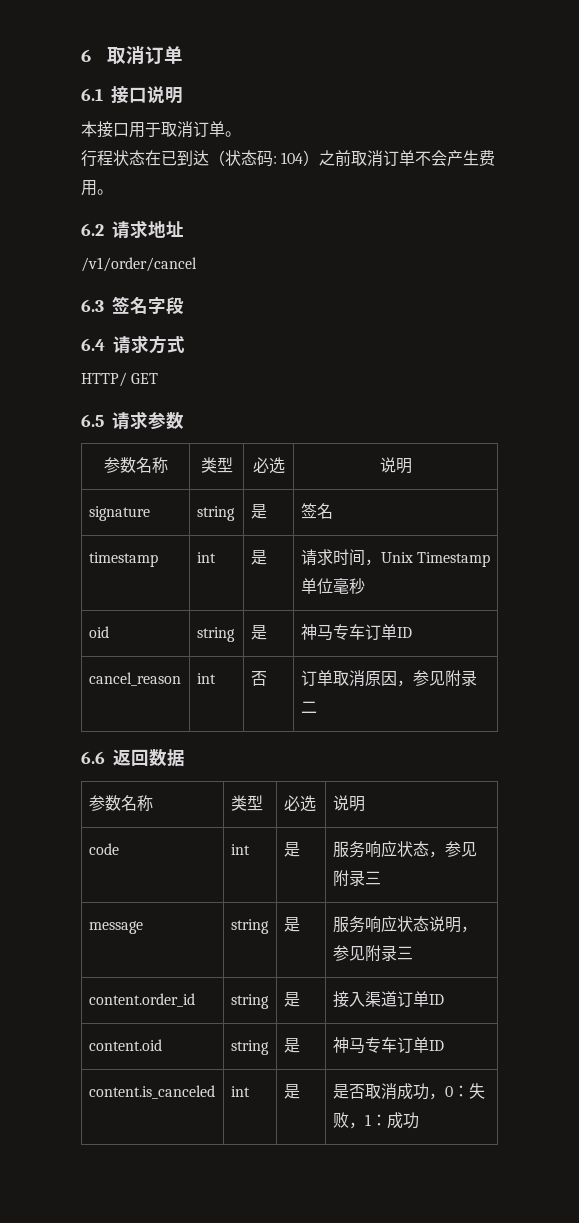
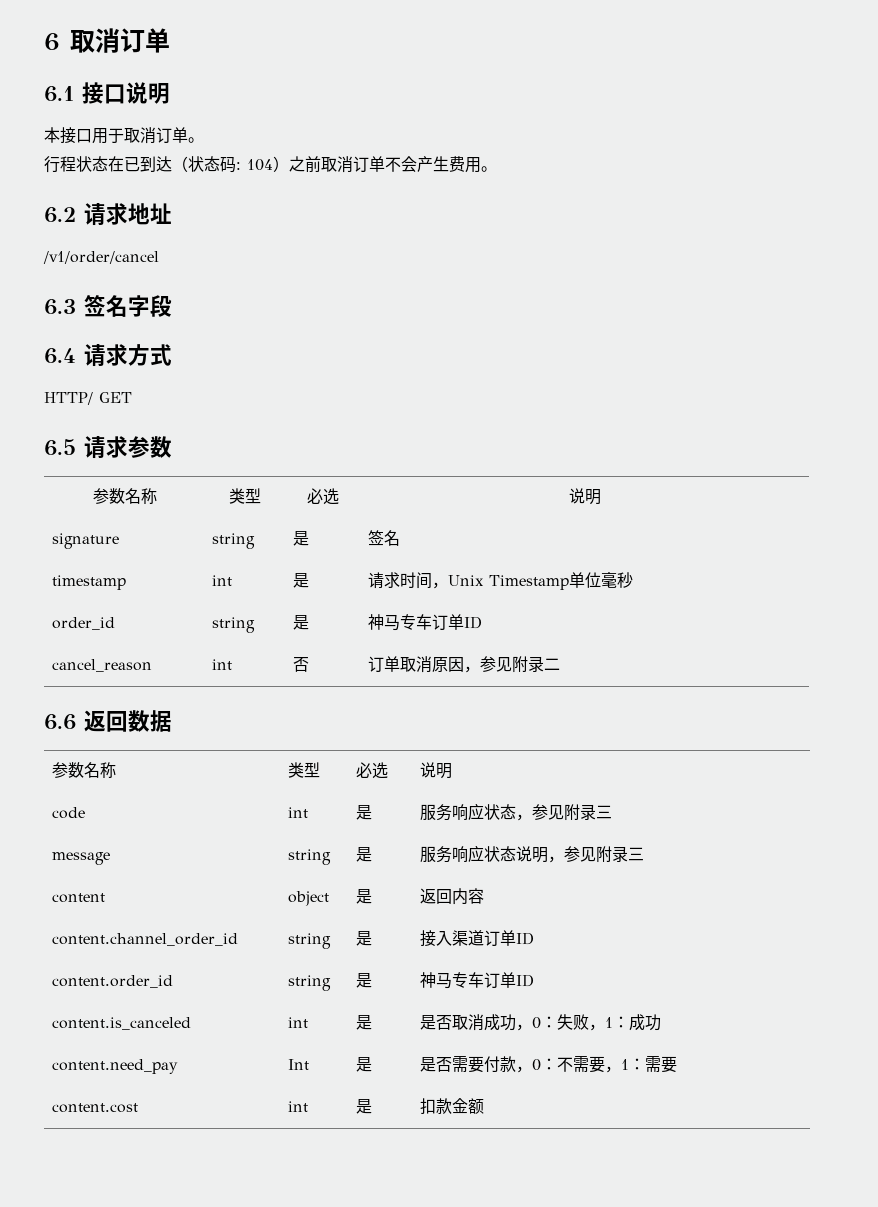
- oid | string | 是 | 神马专车订单ID
+ order_id | string | 是 | 神马专车订单ID
- content.order_id | string | 是 | 接入渠道订单ID
+ content | object | 是 | 返回内容
+ content.channel_order_id | string | 是 | 接入渠道订单ID
- content.oid | string | 是 | 神马专车订单ID
+ content.order_id | string | 是 | 神马专车订单ID
+ content.need_pay | Int | 是 | 是否需要付款，0：不需要，1：需要
+ content.cost | int | 是 | 扣款金额

